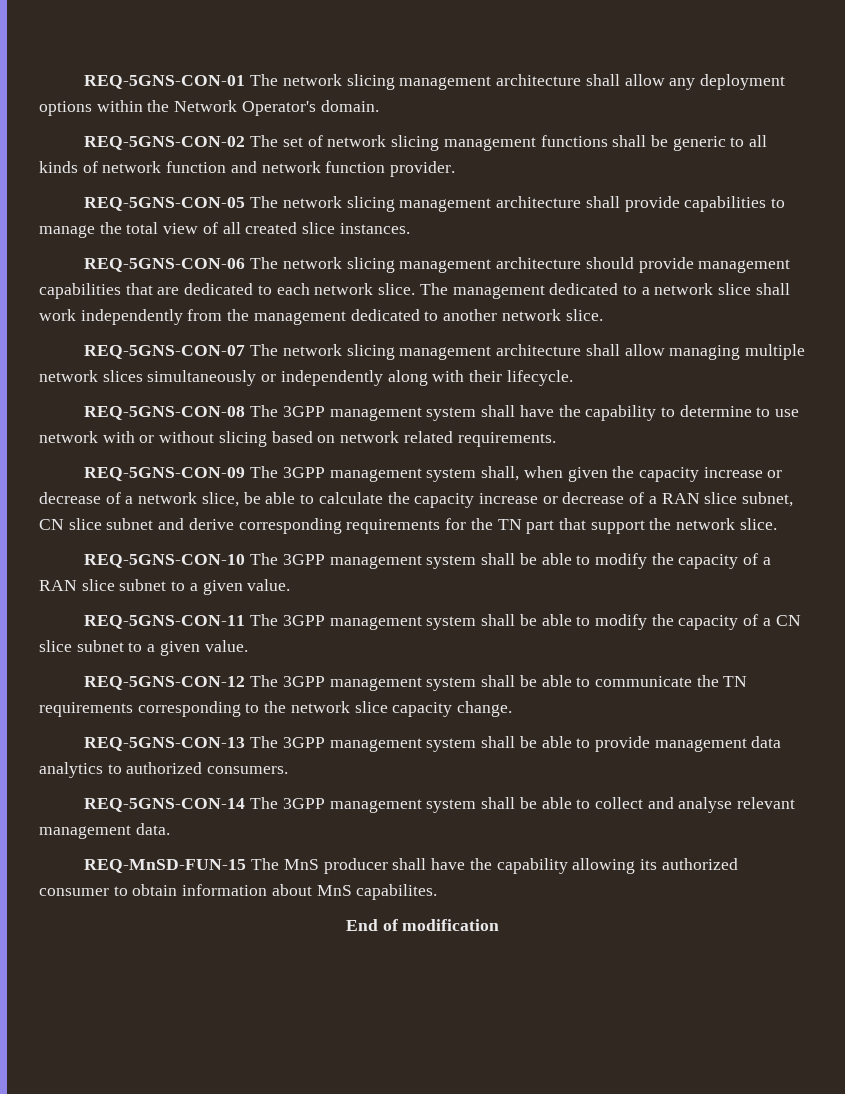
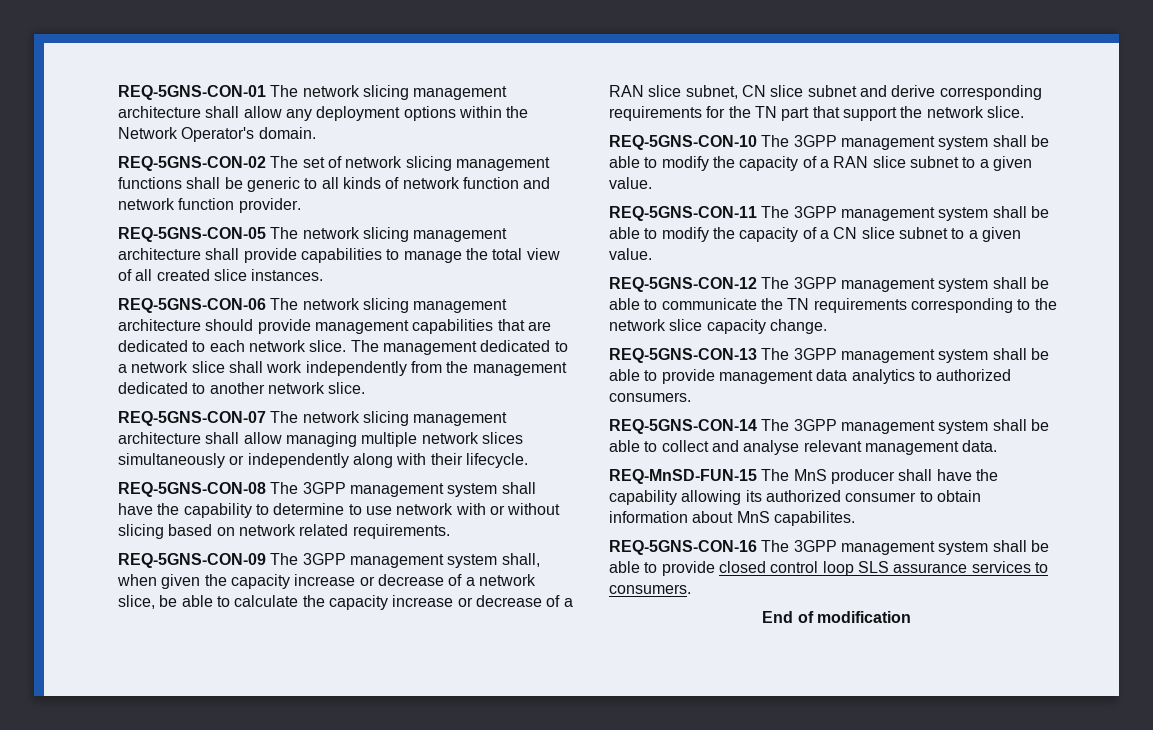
+ REQ-5GNS-CON-16 The 3GPP management system shall be able to provide closed control loop SLS assurance services to consumers.

